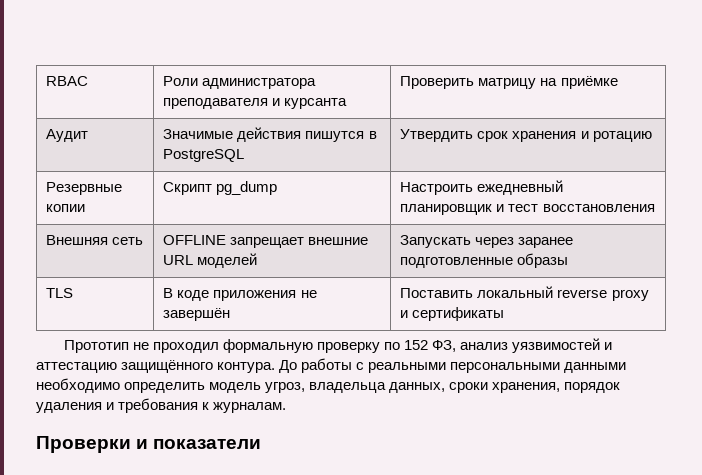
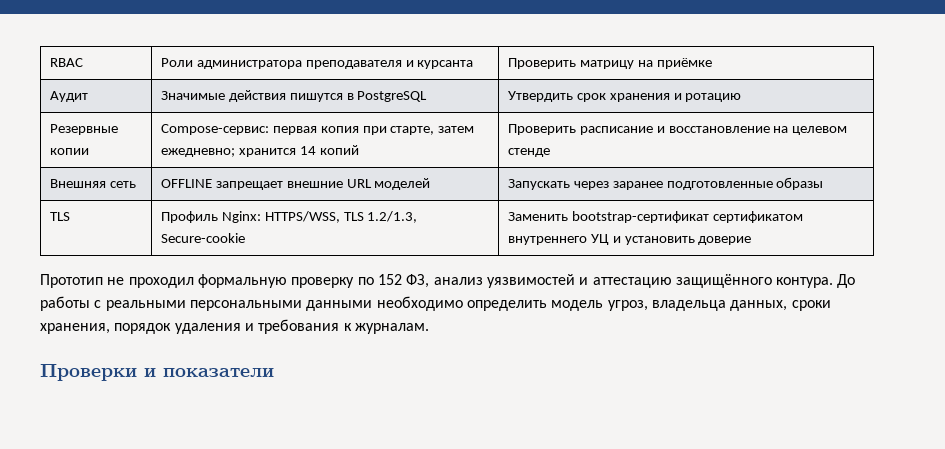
- Резервные копии | Скрипт pg_dump | Настроить ежедневный планировщик и тест восстановления
+ Резервные копии | Compose-сервис: первая копия при старте, затем ежедневно; хранится 14 копий | Проверить расписание и восстановление на целевом стенде
- TLS | В коде приложения не завершён | Поставить локальный reverse proxy и сертификаты
+ TLS | Профиль Nginx: HTTPS/WSS, TLS 1.2/1.3, Secure-cookie | Заменить bootstrap-сертификат сертификатом внутреннего УЦ и установить доверие

